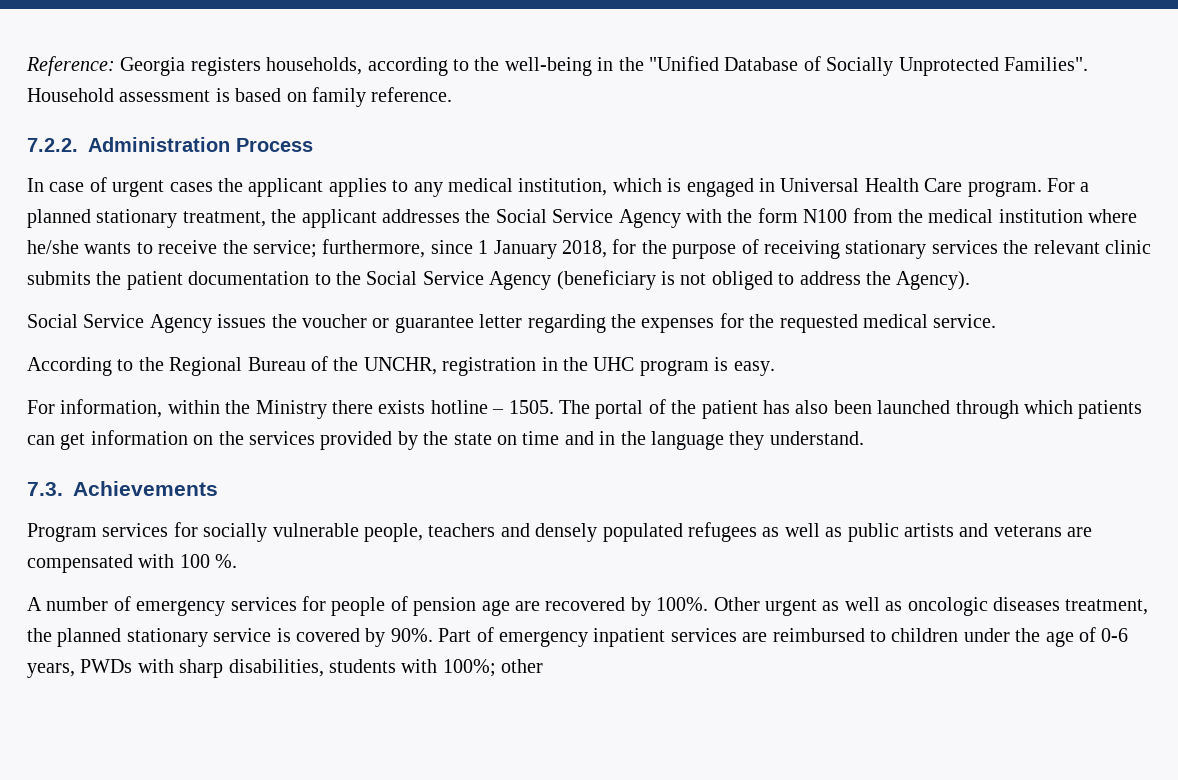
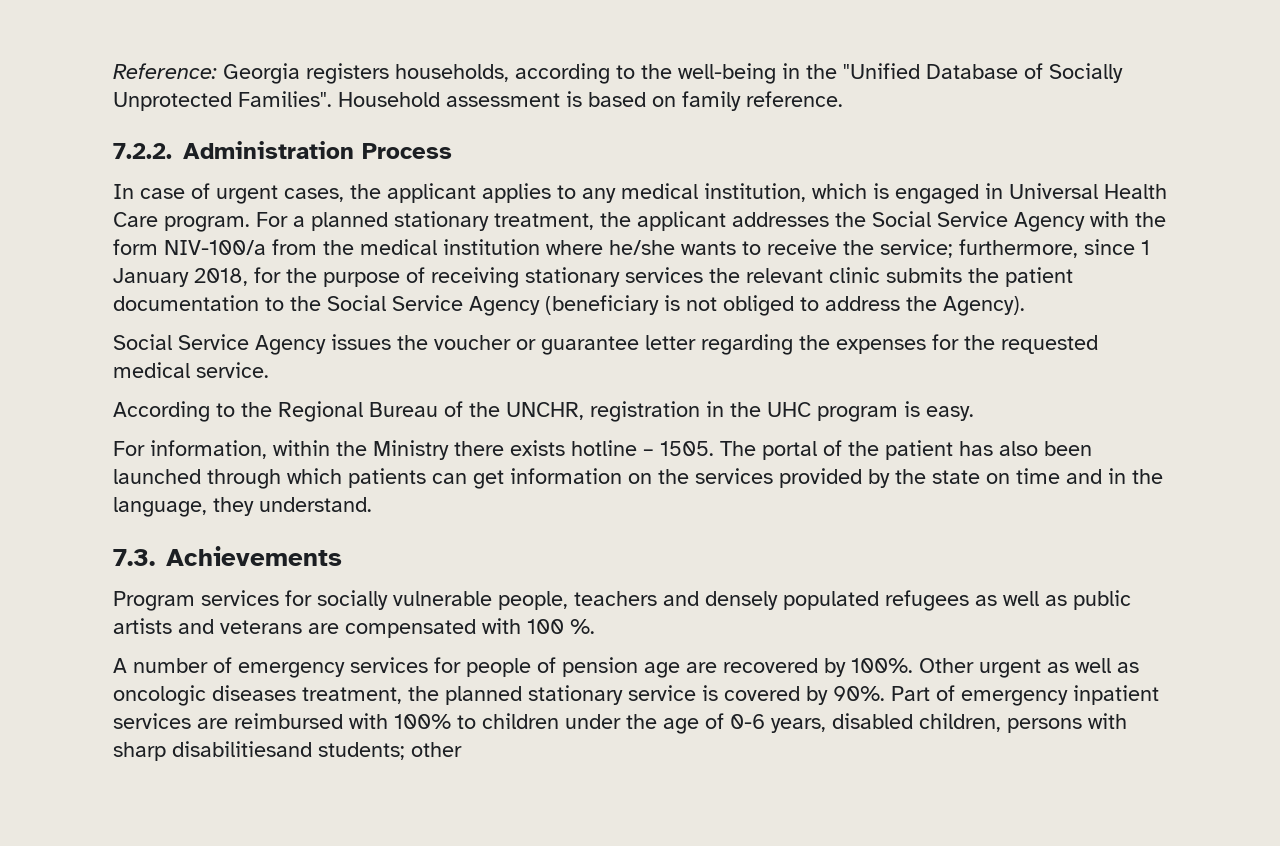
- In case of urgent cases the applicant applies to any medical institution, which is engaged in Universal Health Care program.
+ In case of urgent cases, the applicant applies to any medical institution, which is engaged in Universal Health Care program.
- For a planned stationary treatment, the applicant addresses the Social Service Agency with the form N100 from the medical institution where he/she wants to receive the service; furthermore, since 1 January 2018, for the purpose of receiving stationary services the relevant clinic submits the patient documentation to the Social Service Agency (beneficiary is not obliged to address the Agency).
+ For a planned stationary treatment, the applicant addresses the Social Service Agency with the form NIV-100/a from the medical institution where he/she wants to receive the service; furthermore, since 1 January 2018, for the purpose of receiving stationary services the relevant clinic submits the patient documentation to the Social Service Agency (beneficiary is not obliged to address the Agency).
- The portal of the patient has also been launched through which patients can get information on the services provided by the state on time and in the language they understand.
+ The portal of the patient has also been launched through which patients can get information on the services provided by the state on time and in the language, they understand.
- Part of emergency inpatient services are reimbursed to children under the age of 0-6 years, PWDs with sharp disabilities, students with 100%; other
+ Part of emergency inpatient services are reimbursed with 100% to children under the age of 0-6 years, disabled children, persons with sharp disabilitiesand students; other

